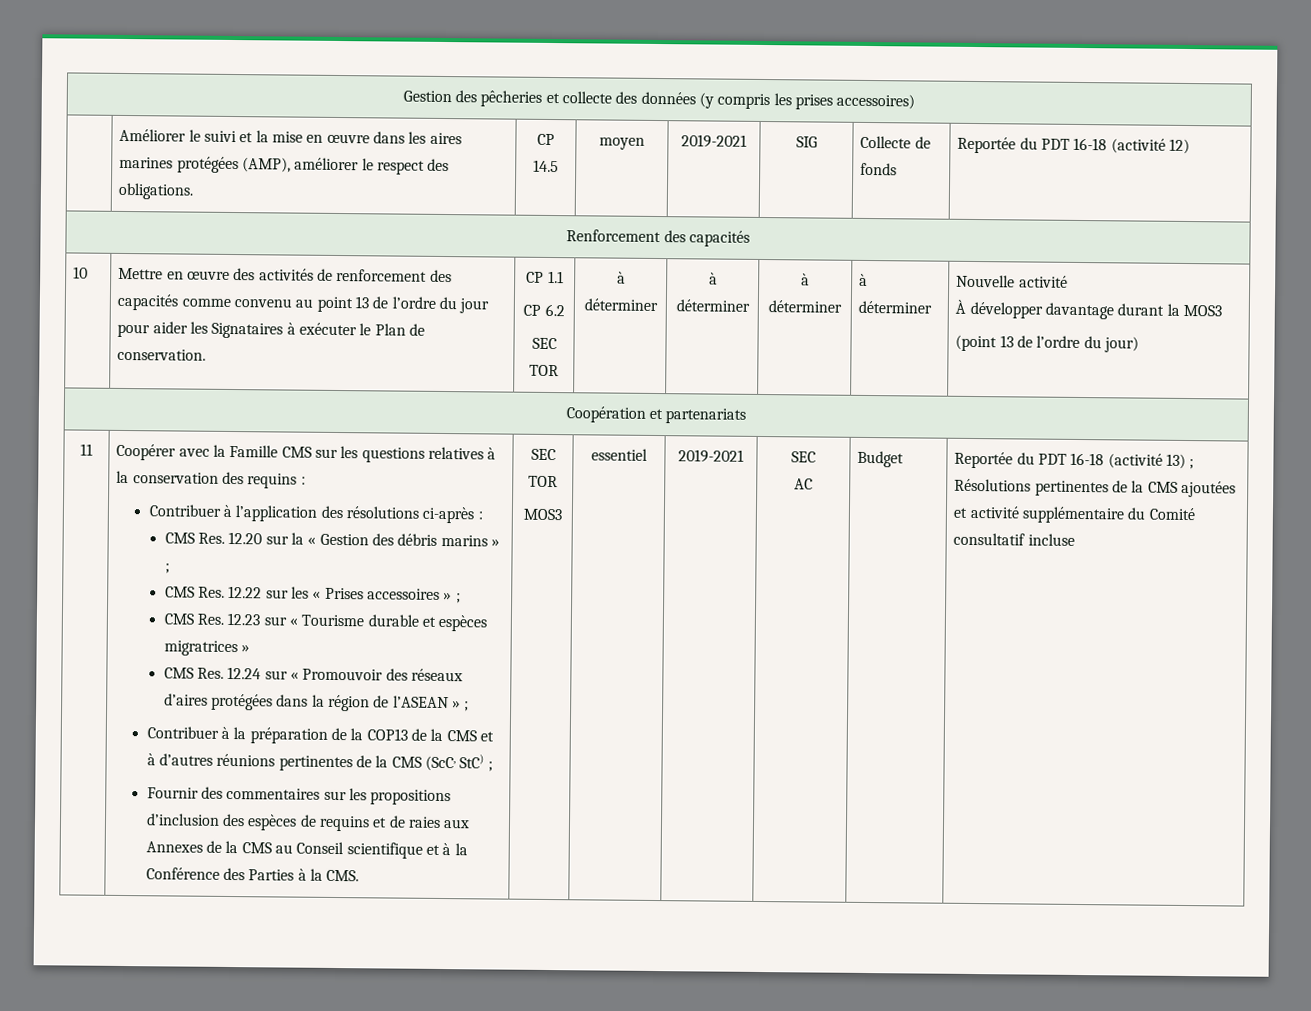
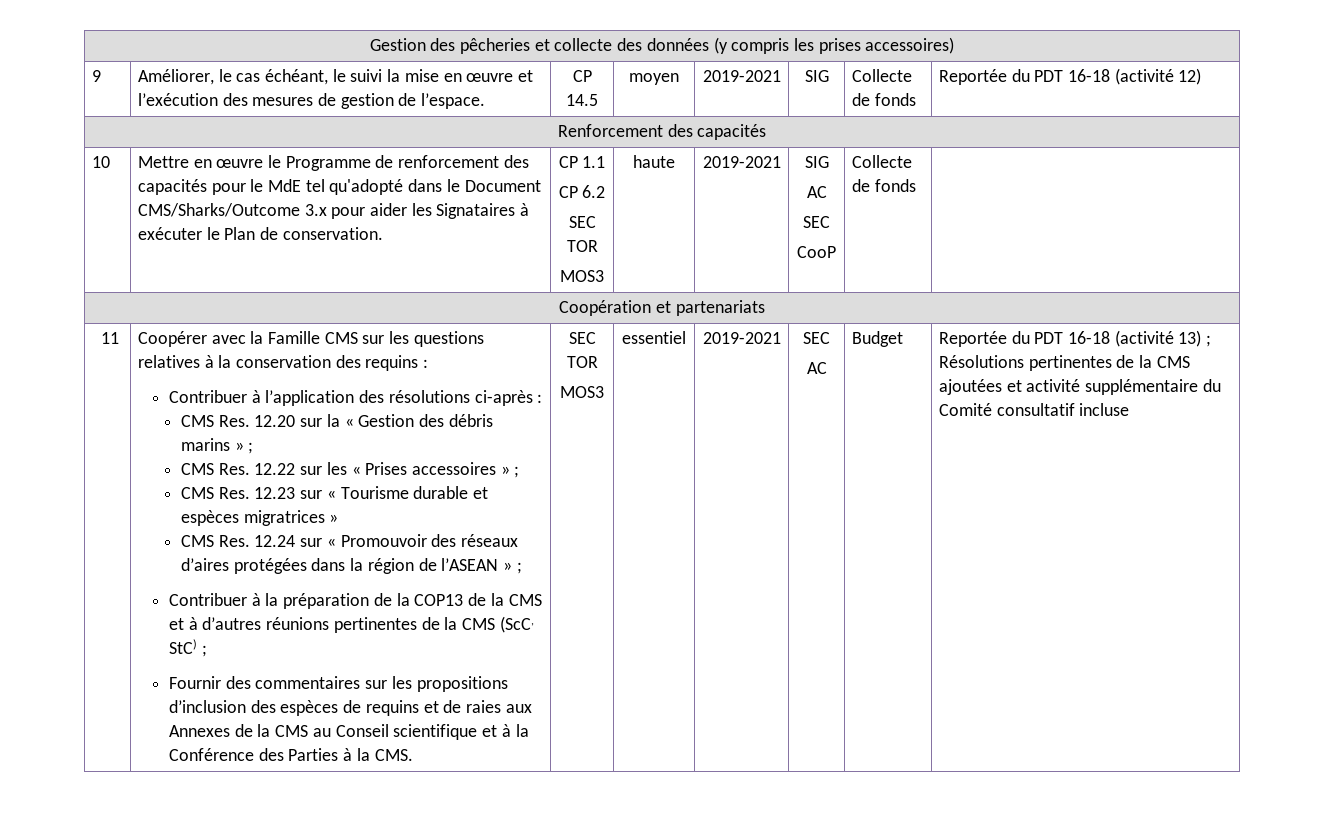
- | Améliorer le suivi et la mise en œuvre dans les aires marines protégées (AMP), améliorer le respect des obligations. | CP 14.5 | moyen | 2019-2021 | SIG | Collecte de fonds | Reportée du PDT 16-18 (activité 12)
+ 9 | Améliorer, le cas échéant, le suivi la mise en œuvre et l’exécution des mesures de gestion de l’espace. | CP 14.5 | moyen | 2019-2021 | SIG | Collecte de fonds | Reportée du PDT 16-18 (activité 12)
- Mettre en œuvre des activités de renforcement des capacités comme convenu au point 13 de l’ordre du jour pour aider les Signataires à exécuter le Plan de conservation.
+ Mettre en œuvre le Programme de renforcement des capacités pour le MdE tel qu'adopté dans le Document CMS/Sharks/Outcome 3.x pour aider les Signataires à exécuter le Plan de conservation.
- à déterminer | à déterminer | à déterminer | à déterminer | Nouvelle activité
- À développer davantage durant la MOS3
- (point 13 de l’ordre du jour)
+ MOS3 | haute | 2019-2021 | SIG
+ AC
+ SEC
+ CooP | Collecte de fonds

